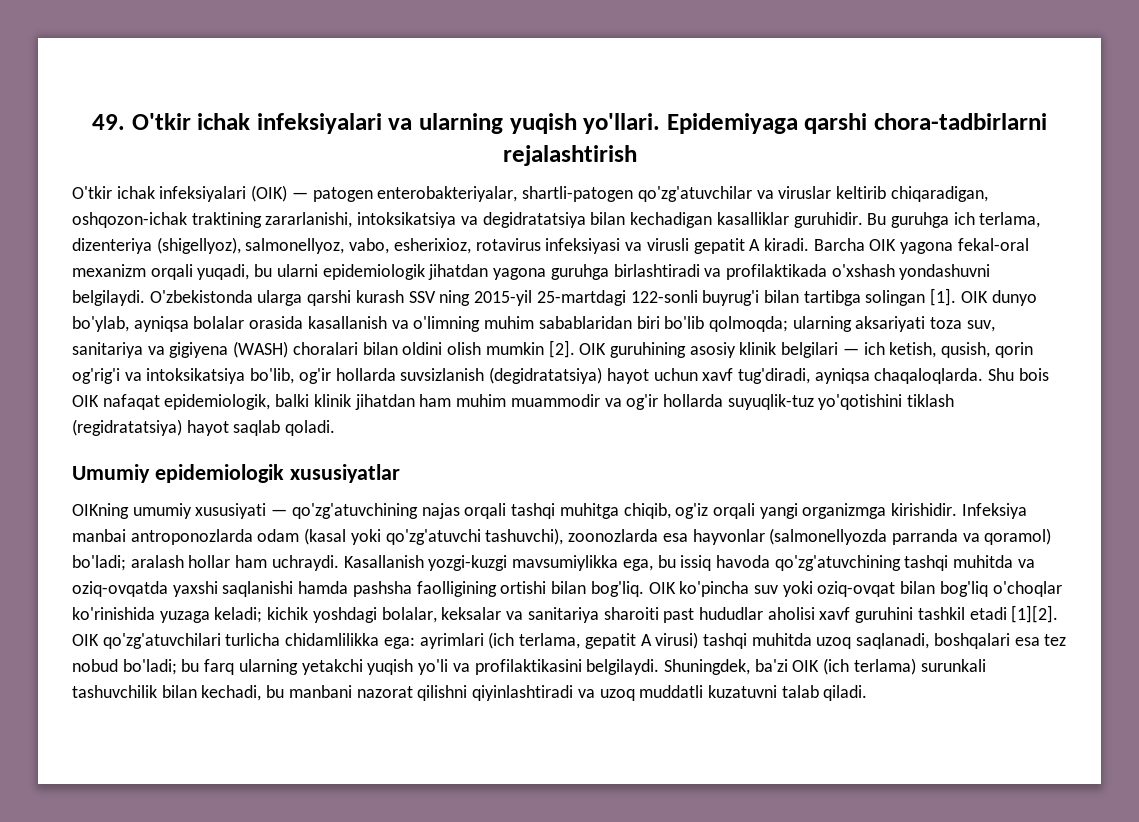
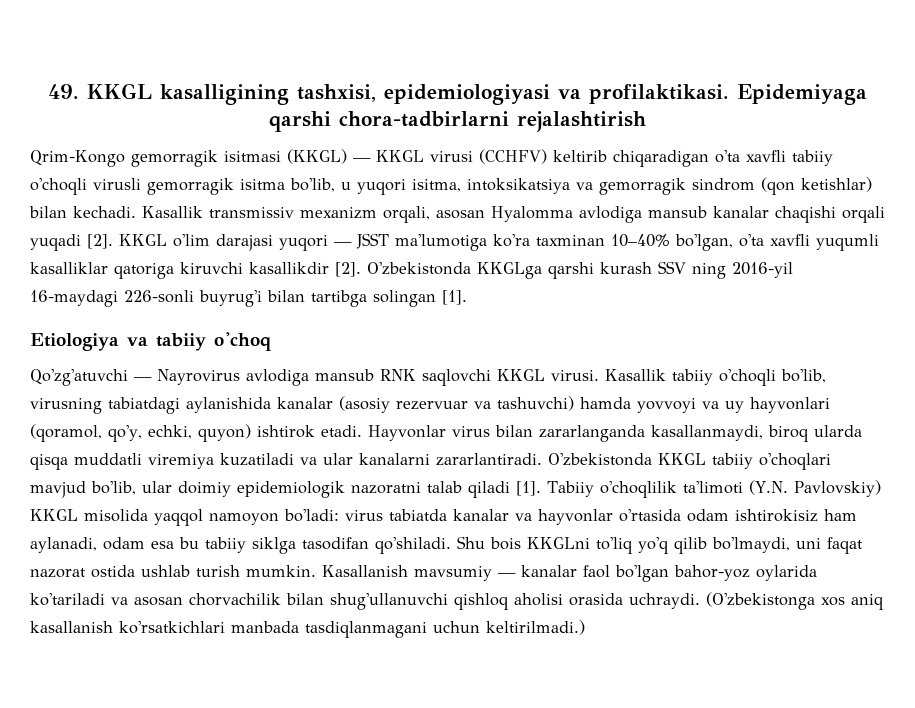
- 49. O'tkir ichak infeksiyalari va ularning yuqish yo'llari. Epidemiyaga qarshi chora-tadbirlarni rejalashtirish
- O'tkir ichak infeksiyalari (OIK) — patogen enterobakteriyalar, shartli-patogen qo'zg'atuvchilar va viruslar keltirib chiqaradigan, oshqozon-ichak traktining zararlanishi, intoksikatsiya va degidratatsiya bilan kechadigan kasalliklar guruhidir. Bu guruhga ich terlama, dizenteriya (shigellyoz), salmonellyoz, vabo, esherixioz, rotavirus infeksiyasi va virusli gepatit A kiradi. Barcha OIK yagona fekal-oral mexanizm orqali yuqadi, bu ularni epidemiologik jihatdan yagona guruhga birlashtiradi va profilaktikada o'xshash yondashuvni belgilaydi. O'zbekistonda ularga qarshi kurash SSV ning 2015-yil 25-martdagi 122-sonli buyrug'i bilan tartibga solingan [1]. OIK dunyo bo'ylab, ayniqsa bolalar orasida kasallanish va o'limning muhim sabablaridan biri bo'lib qolmoqda; ularning aksariyati toza suv, sanitariya va gigiyena (WASH) choralari bilan oldini olish mumkin [2]. OIK guruhining asosiy klinik belgilari — ich ketish, qusish, qorin og'rig'i va intoksikatsiya bo'lib, og'ir hollarda suvsizlanish (degidratatsiya) hayot uchun xavf tug'diradi, ayniqsa chaqaloqlarda. Shu bois OIK nafaqat epidemiologik, balki klinik jihatdan ham muhim muammodir va og'ir hollarda suyuqlik-tuz yo'qotishini tiklash (regidratatsiya) hayot saqlab qoladi.
- Umumiy epidemiologik xususiyatlar
- OIKning umumiy xususiyati — qo'zg'atuvchining najas orqali tashqi muhitga chiqib, og'iz orqali yangi organizmga kirishidir. Infeksiya manbai antroponozlarda odam (kasal yoki qo'zg'atuvchi tashuvchi), zoonozlarda esa hayvonlar (salmonellyozda parranda va qoramol) bo'ladi; aralash hollar ham uchraydi. Kasallanish yozgi-kuzgi mavsumiylikka ega, bu issiq havoda qo'zg'atuvchining tashqi muhitda va oziq-ovqatda yaxshi saqlanishi hamda pashsha faolligining ortishi bilan bog'liq. OIK ko'pincha suv yoki oziq-ovqat bilan bog'liq o'choqlar ko'rinishida yuzaga keladi; kichik yoshdagi bolalar, keksalar va sanitariya sharoiti past hududlar aholisi xavf guruhini tashkil etadi [1][2]. OIK qo'zg'atuvchilari turlicha chidamlilikka ega: ayrimlari (ich terlama, gepatit A virusi) tashqi muhitda uzoq saqlanadi, boshqalari esa tez nobud bo'ladi; bu farq ularning yetakchi yuqish yo'li va profilaktikasini belgilaydi. Shuningdek, ba'zi OIK (ich terlama) surunkali tashuvchilik bilan kechadi, bu manbani nazorat qilishni qiyinlashtiradi va uzoq muddatli kuzatuvni talab qiladi.
+ 49. KKGL kasalligining tashxisi, epidemiologiyasi va profilaktikasi. Epidemiyaga qarshi chora-tadbirlarni rejalashtirish
+ Qrim-Kongo gemorragik isitmasi (KKGL) — KKGL virusi (CCHFV) keltirib chiqaradigan o'ta xavfli tabiiy o'choqli virusli gemorragik isitma bo'lib, u yuqori isitma, intoksikatsiya va gemorragik sindrom (qon ketishlar) bilan kechadi. Kasallik transmissiv mexanizm orqali, asosan Hyalomma avlodiga mansub kanalar chaqishi orqali yuqadi [2]. KKGL o'lim darajasi yuqori — JSST ma'lumotiga ko'ra taxminan 10–40% bo'lgan, o'ta xavfli yuqumli kasalliklar qatoriga kiruvchi kasallikdir [2]. O'zbekistonda KKGLga qarshi kurash SSV ning 2016-yil 16-maydagi 226-sonli buyrug'i bilan tartibga solingan [1].
+ Etiologiya va tabiiy o'choq
+ Qo'zg'atuvchi — Nayrovirus avlodiga mansub RNK saqlovchi KKGL virusi. Kasallik tabiiy o'choqli bo'lib, virusning tabiatdagi aylanishida kanalar (asosiy rezervuar va tashuvchi) hamda yovvoyi va uy hayvonlari (qoramol, qo'y, echki, quyon) ishtirok etadi. Hayvonlar virus bilan zararlanganda kasallanmaydi, biroq ularda qisqa muddatli viremiya kuzatiladi va ular kanalarni zararlantiradi. O'zbekistonda KKGL tabiiy o'choqlari mavjud bo'lib, ular doimiy epidemiologik nazoratni talab qiladi [1]. Tabiiy o'choqlilik ta'limoti (Y.N. Pavlovskiy) KKGL misolida yaqqol namoyon bo'ladi: virus tabiatda kanalar va hayvonlar o'rtasida odam ishtirokisiz ham aylanadi, odam esa bu tabiiy siklga tasodifan qo'shiladi. Shu bois KKGLni to'liq yo'q qilib bo'lmaydi, uni faqat nazorat ostida ushlab turish mumkin. Kasallanish mavsumiy — kanalar faol bo'lgan bahor-yoz oylarida ko'tariladi va asosan chorvachilik bilan shug'ullanuvchi qishloq aholisi orasida uchraydi. (O'zbekistonga xos aniq kasallanish ko'rsatkichlari manbada tasdiqlanmagani uchun keltirilmadi.)

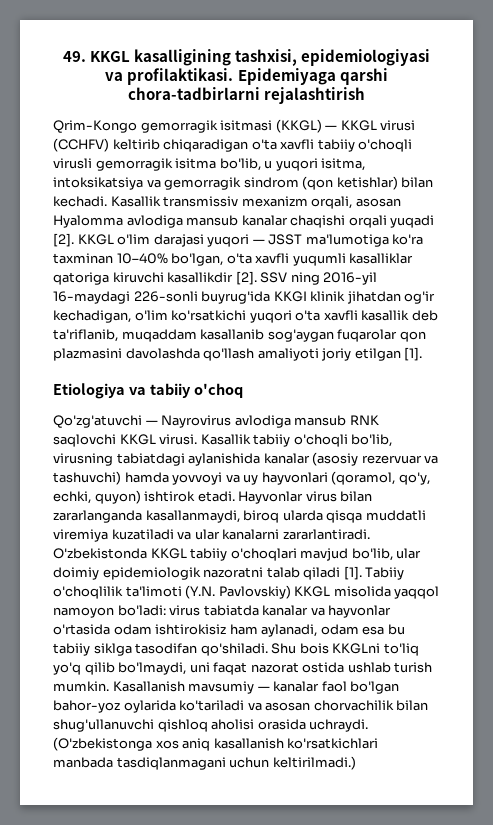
- O'zbekistonda KKGLga qarshi kurash SSV ning 2016-yil 16-maydagi 226-sonli buyrug'i bilan tartibga solingan [1].
+ SSV ning 2016-yil 16-maydagi 226-sonli buyrug'ida KKGI klinik jihatdan og'ir kechadigan, o'lim ko'rsatkichi yuqori o'ta xavfli kasallik deb ta'riflanib, muqaddam kasallanib sog'aygan fuqarolar qon plazmasini davolashda qo'llash amaliyoti joriy etilgan [1].

